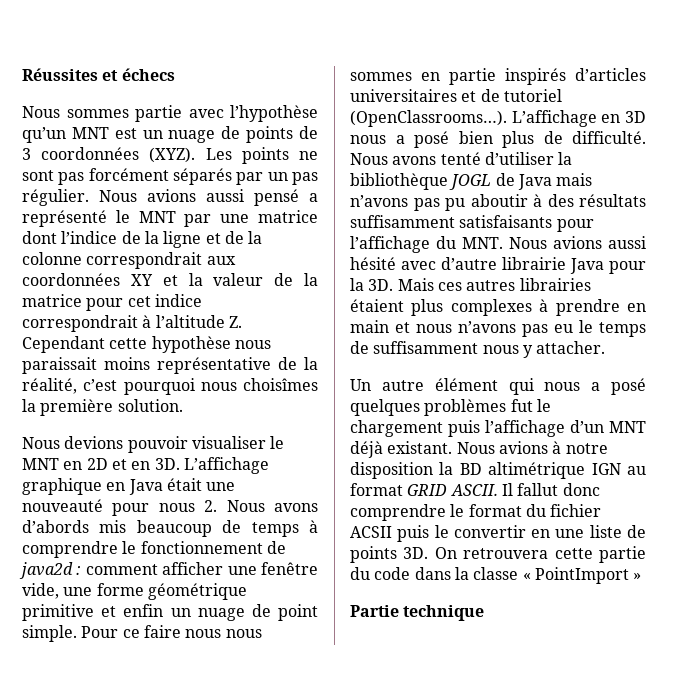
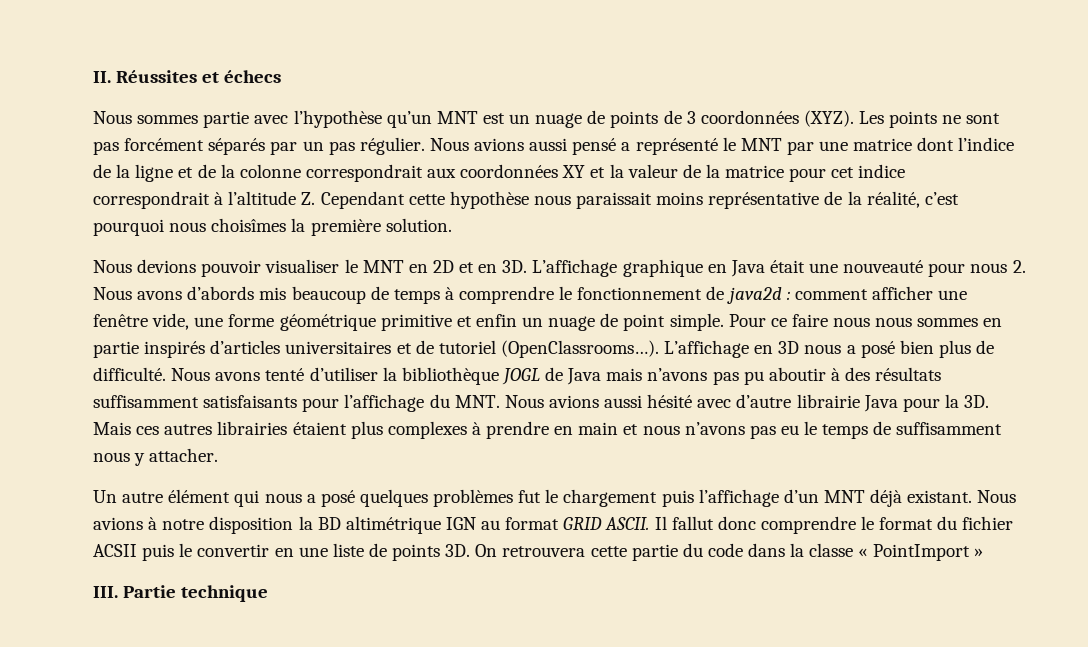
- Réussites et échecs
+ II. Réussites et échecs
- Partie technique
+ III. Partie technique

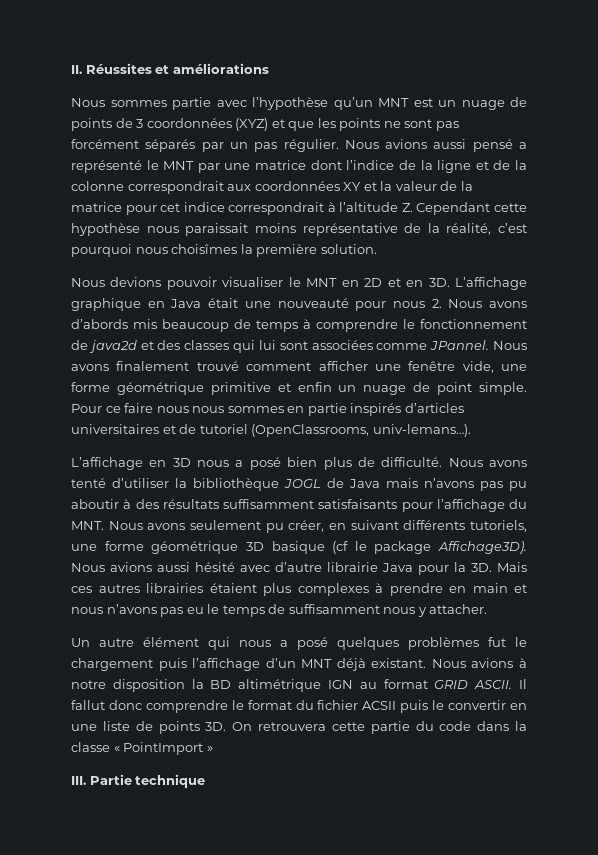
- II. Réussites et échecs
+ II. Réussites et améliorations
- Nous sommes partie avec l’hypothèse qu’un MNT est un nuage de points de 3 coordonnées (XYZ). Les points ne sont pas forcément séparés par un pas régulier.
+ Nous sommes partie avec l’hypothèse qu’un MNT est un nuage de points de 3 coordonnées (XYZ) et que les points ne sont pas forcément séparés par un pas régulier.
- L’affichage graphique en Java était une nouveauté pour nous 2. Nous avons d’abords mis beaucoup de temps à comprendre le fonctionnement de java2d : comment afficher une fenêtre vide, une forme géométrique primitive et enfin un nuage de point simple.
+ L’affichage graphique en Java était une nouveauté pour nous 2. Nous avons d’abords mis beaucoup de temps à comprendre le fonctionnement de java2d et des classes qui lui sont associées comme JPannel. Nous avons finalement trouvé comment afficher une fenêtre vide, une forme géométrique primitive et enfin un nuage de point simple.
- Pour ce faire nous nous sommes en partie inspirés d’articles universitaires et de tutoriel (OpenClassrooms…). L’affichage en 3D nous a posé bien plus de difficulté.
+ Pour ce faire nous nous sommes en partie inspirés d’articles universitaires et de tutoriel (OpenClassrooms, univ-lemans…).
+ L’affichage en 3D nous a posé bien plus de difficulté.
- Nous avons tenté d’utiliser la bibliothèque JOGL de Java mais n’avons pas pu aboutir à des résultats suffisamment satisfaisants pour l’affichage du MNT. Nous avions aussi hésité avec d’autre librairie Java pour la 3D.
+ Nous avons tenté d’utiliser la bibliothèque JOGL de Java mais n’avons pas pu aboutir à des résultats suffisamment satisfaisants pour l’affichage du MNT. Nous avons seulement pu créer, en suivant différents tutoriels, une forme géométrique 3D basique (cf le package Affichage3D). Nous avions aussi hésité avec d’autre librairie Java pour la 3D.

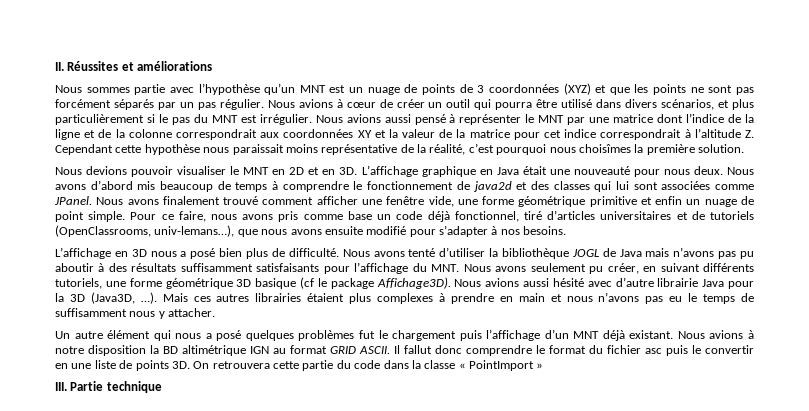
- Nous avions aussi pensé a représenté le MNT par une matrice dont l’indice de la ligne et de la colonne correspondrait aux coordonnées XY et la valeur de la matrice pour cet indice correspondrait à l’altitude Z. Cependant cette hypothèse nous paraissait moins représentative de la réalité, c’est pourquoi nous choisîmes la première solution.
+ Nous avions à cœur de créer un outil qui pourra être utilisé dans divers scénarios, et plus particulièrement si le pas du MNT est irrégulier. Nous avions aussi pensé à représenter le MNT par une matrice dont l’indice de la ligne et de la colonne correspondrait aux coordonnées XY et la valeur de la matrice pour cet indice correspondrait à l’altitude Z. Cependant cette hypothèse nous paraissait moins représentative de la réalité, c’est pourquoi nous choisîmes la première solution.
- L’affichage graphique en Java était une nouveauté pour nous 2. Nous avons d’abords mis beaucoup de temps à comprendre le fonctionnement de java2d et des classes qui lui sont associées comme JPannel.
+ L’affichage graphique en Java était une nouveauté pour nous deux. Nous avons d’abord mis beaucoup de temps à comprendre le fonctionnement de java2d et des classes qui lui sont associées comme JPanel.
- Pour ce faire nous nous sommes en partie inspirés d’articles universitaires et de tutoriel (OpenClassrooms, univ-lemans…).
+ Pour ce faire, nous avons pris comme base un code déjà fonctionnel, tiré d’articles universitaires et de tutoriels (OpenClassrooms, univ-lemans…), que nous avons ensuite modifié pour s’adapter à nos besoins.
- Nous avions aussi hésité avec d’autre librairie Java pour la 3D.
+ Nous avions aussi hésité avec d’autre librairie Java pour la 3D (Java3D, …).
- Il fallut donc comprendre le format du fichier ACSII puis le convertir en une liste de points 3D.
+ Il fallut donc comprendre le format du fichier asc puis le convertir en une liste de points 3D.

